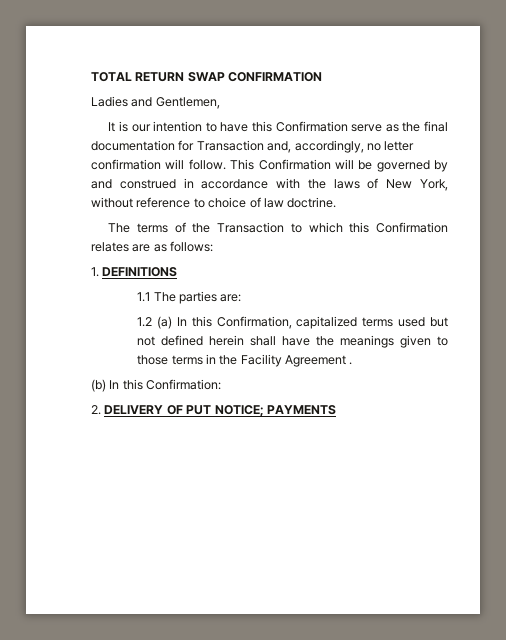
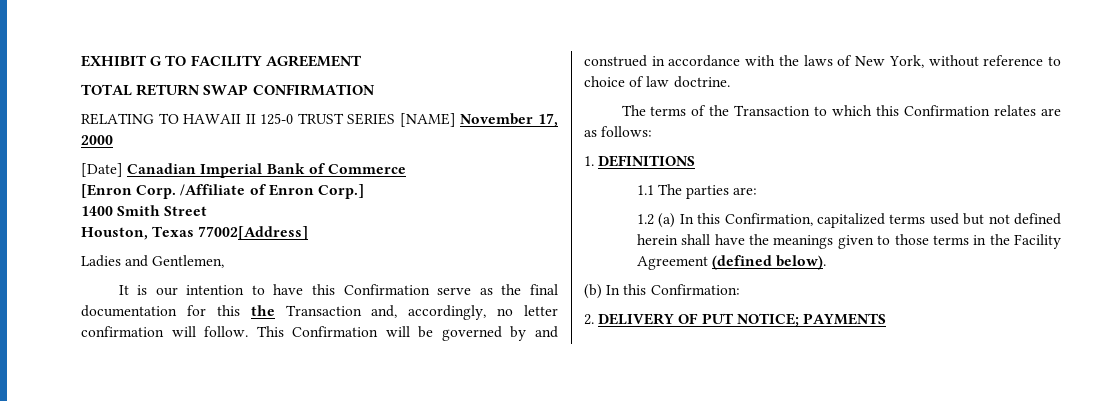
+ EXHIBIT G TO FACILITY AGREEMENT
+ RELATING TO HAWAII II 125-0 TRUST SERIES [NAME] November 17, 2000
+ [Date] Canadian Imperial Bank of Commerce
+ [Enron Corp. /Affiliate of Enron Corp.]
+ 1400 Smith Street
+ Houston, Texas 77002[Address]
- It is our intention to have this Confirmation serve as the final documentation for Transaction and, accordingly, no letter confirmation will follow.
+ It is our intention to have this Confirmation serve as the final documentation for this the Transaction and, accordingly, no letter confirmation will follow.
- 1.2 (a) In this Confirmation, capitalized terms used but not defined herein shall have the meanings given to those terms in the Facility Agreement .
+ 1.2 (a) In this Confirmation, capitalized terms used but not defined herein shall have the meanings given to those terms in the Facility Agreement (defined below).

